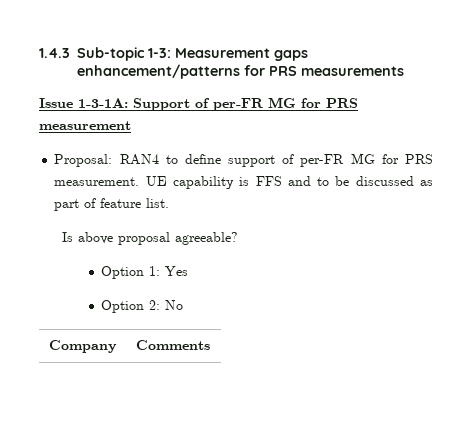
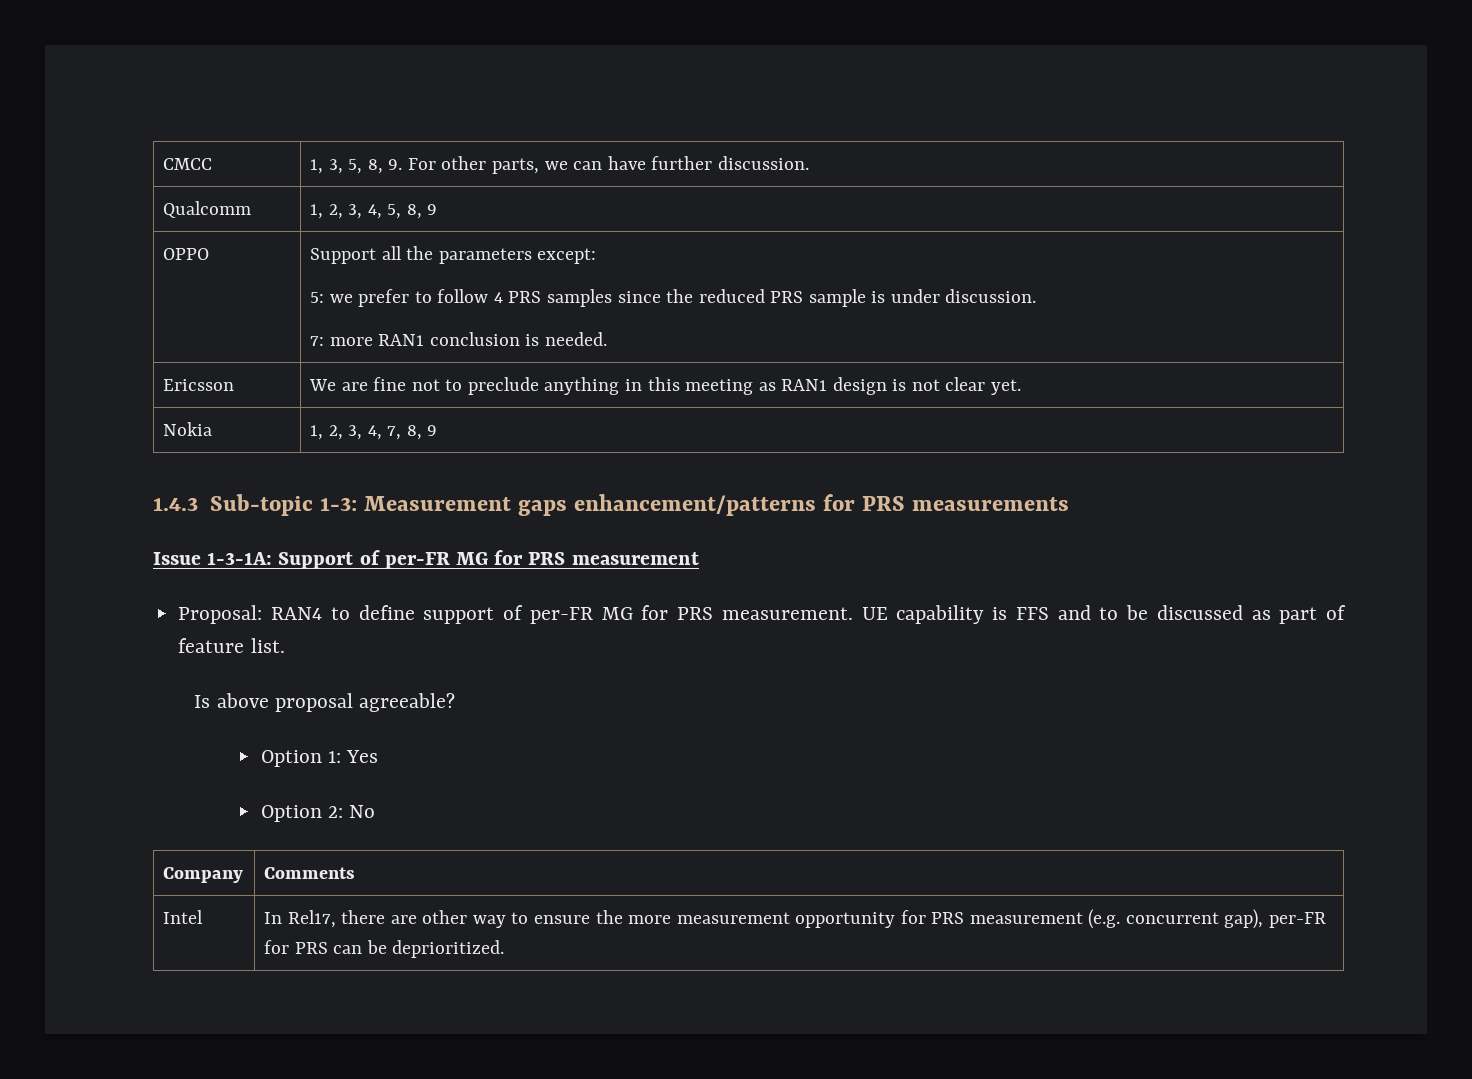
+ CMCC | 1, 3, 5, 8, 9. For other parts, we can have further discussion.
+ Qualcomm | 1, 2, 3, 4, 5, 8, 9
+ OPPO | Support all the parameters except:
+ 5: we prefer to follow 4 PRS samples since the reduced PRS sample is under discussion.
+ 7: more RAN1 conclusion is needed.
+ Ericsson | We are fine not to preclude anything in this meeting as RAN1 design is not clear yet.
+ Nokia | 1, 2, 3, 4, 7, 8, 9
+ Intel | In Rel17, there are other way to ensure the more measurement opportunity for PRS measurement (e.g. concurrent gap), per-FR for PRS can be deprioritized.

